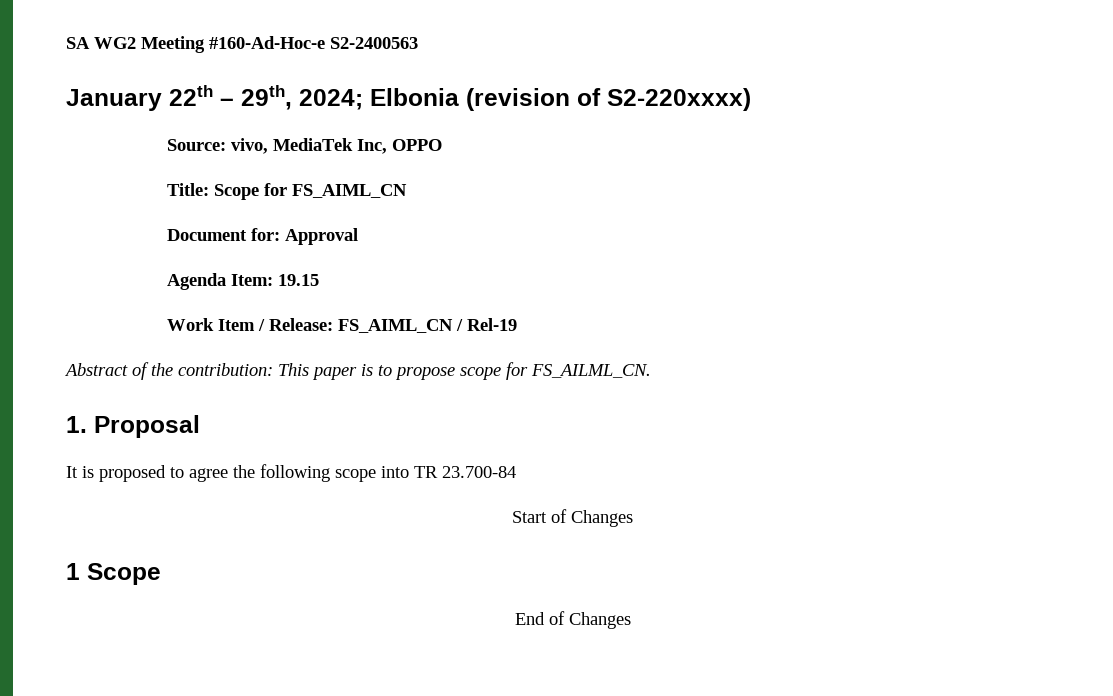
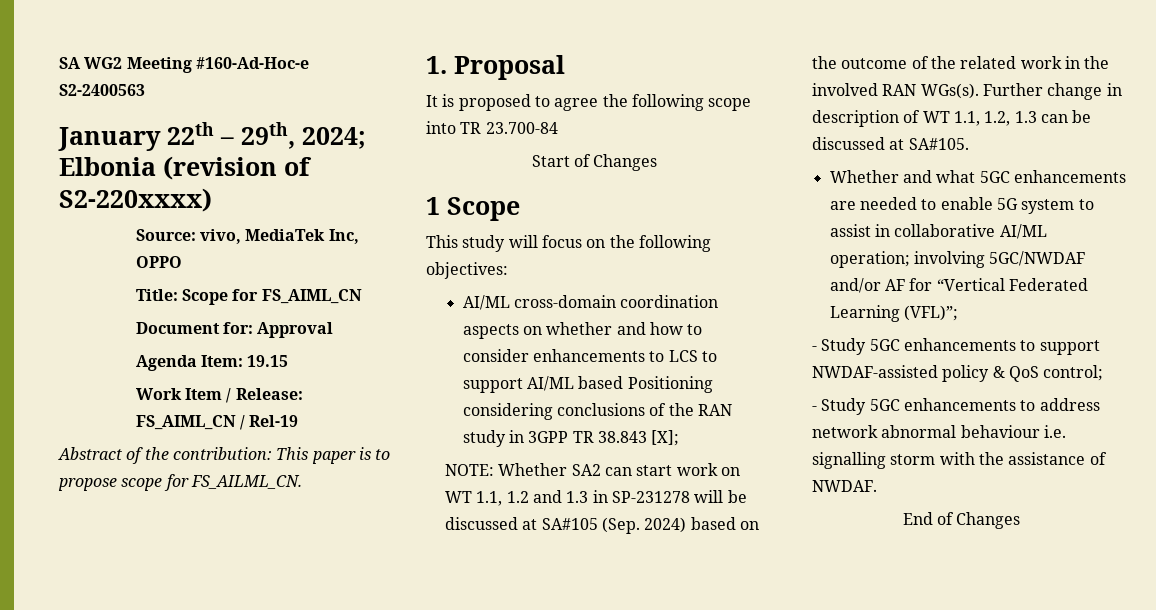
+ This study will focus on the following objectives:
+ AI/ML cross-domain coordination aspects on whether and how to consider enhancements to LCS to support AI/ML based Positioning considering conclusions of the RAN study in 3GPP TR 38.843 [X];
+ NOTE: Whether SA2 can start work on WT 1.1, 1.2 and 1.3 in SP-231278 will be discussed at SA#105 (Sep. 2024) based on the outcome of the related work in the involved RAN WGs(s). Further change in description of WT 1.1, 1.2, 1.3 can be discussed at SA#105.
+ Whether and what 5GC enhancements are needed to enable 5G system to assist in collaborative AI/ML operation; involving 5GC/NWDAF and/or AF for “Vertical Federated Learning (VFL)”;
+ - Study 5GC enhancements to support NWDAF-assisted policy & QoS control;
+ - Study 5GC enhancements to address network abnormal behaviour i.e. signalling storm with the assistance of NWDAF.

